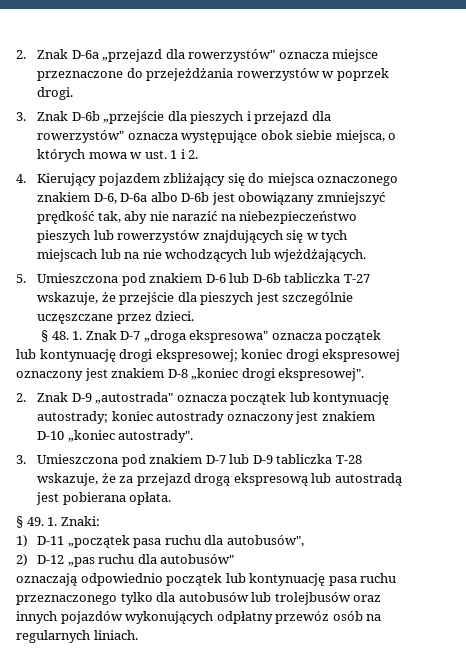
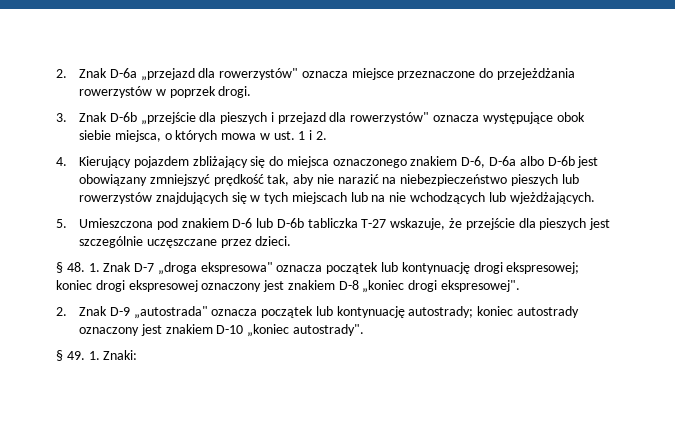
- 3. Umieszczona pod znakiem D-7 lub D-9 tabliczka T-28 wskazuje, że za przejazd drogą ekspresową lub autostradą jest pobierana opłata.
  § 49. 1. Znaki:
- 1) D-11 „początek pasa ruchu dla autobusów",
- 2) D-12 „pas ruchu dla autobusów"
- oznaczają odpowiednio początek lub kontynuację pasa ruchu przeznaczonego tylko dla autobusów lub trolejbusów oraz innych pojazdów wykonujących odpłatny przewóz osób na regularnych liniach.

